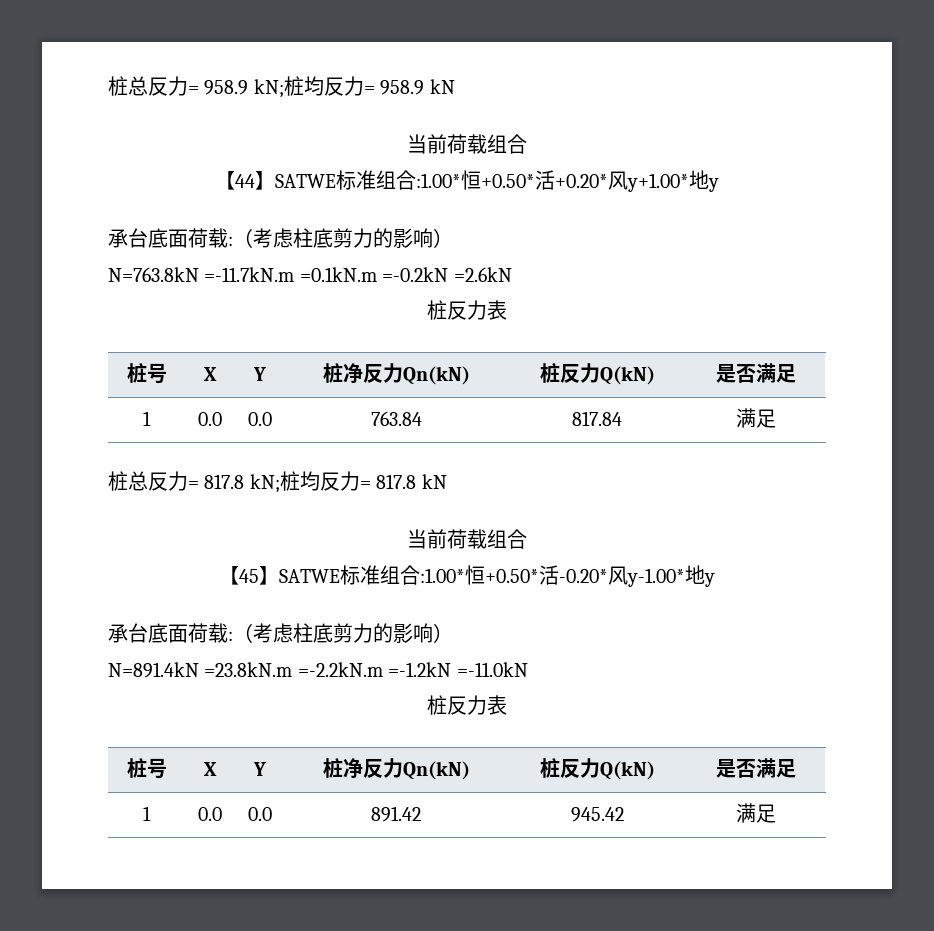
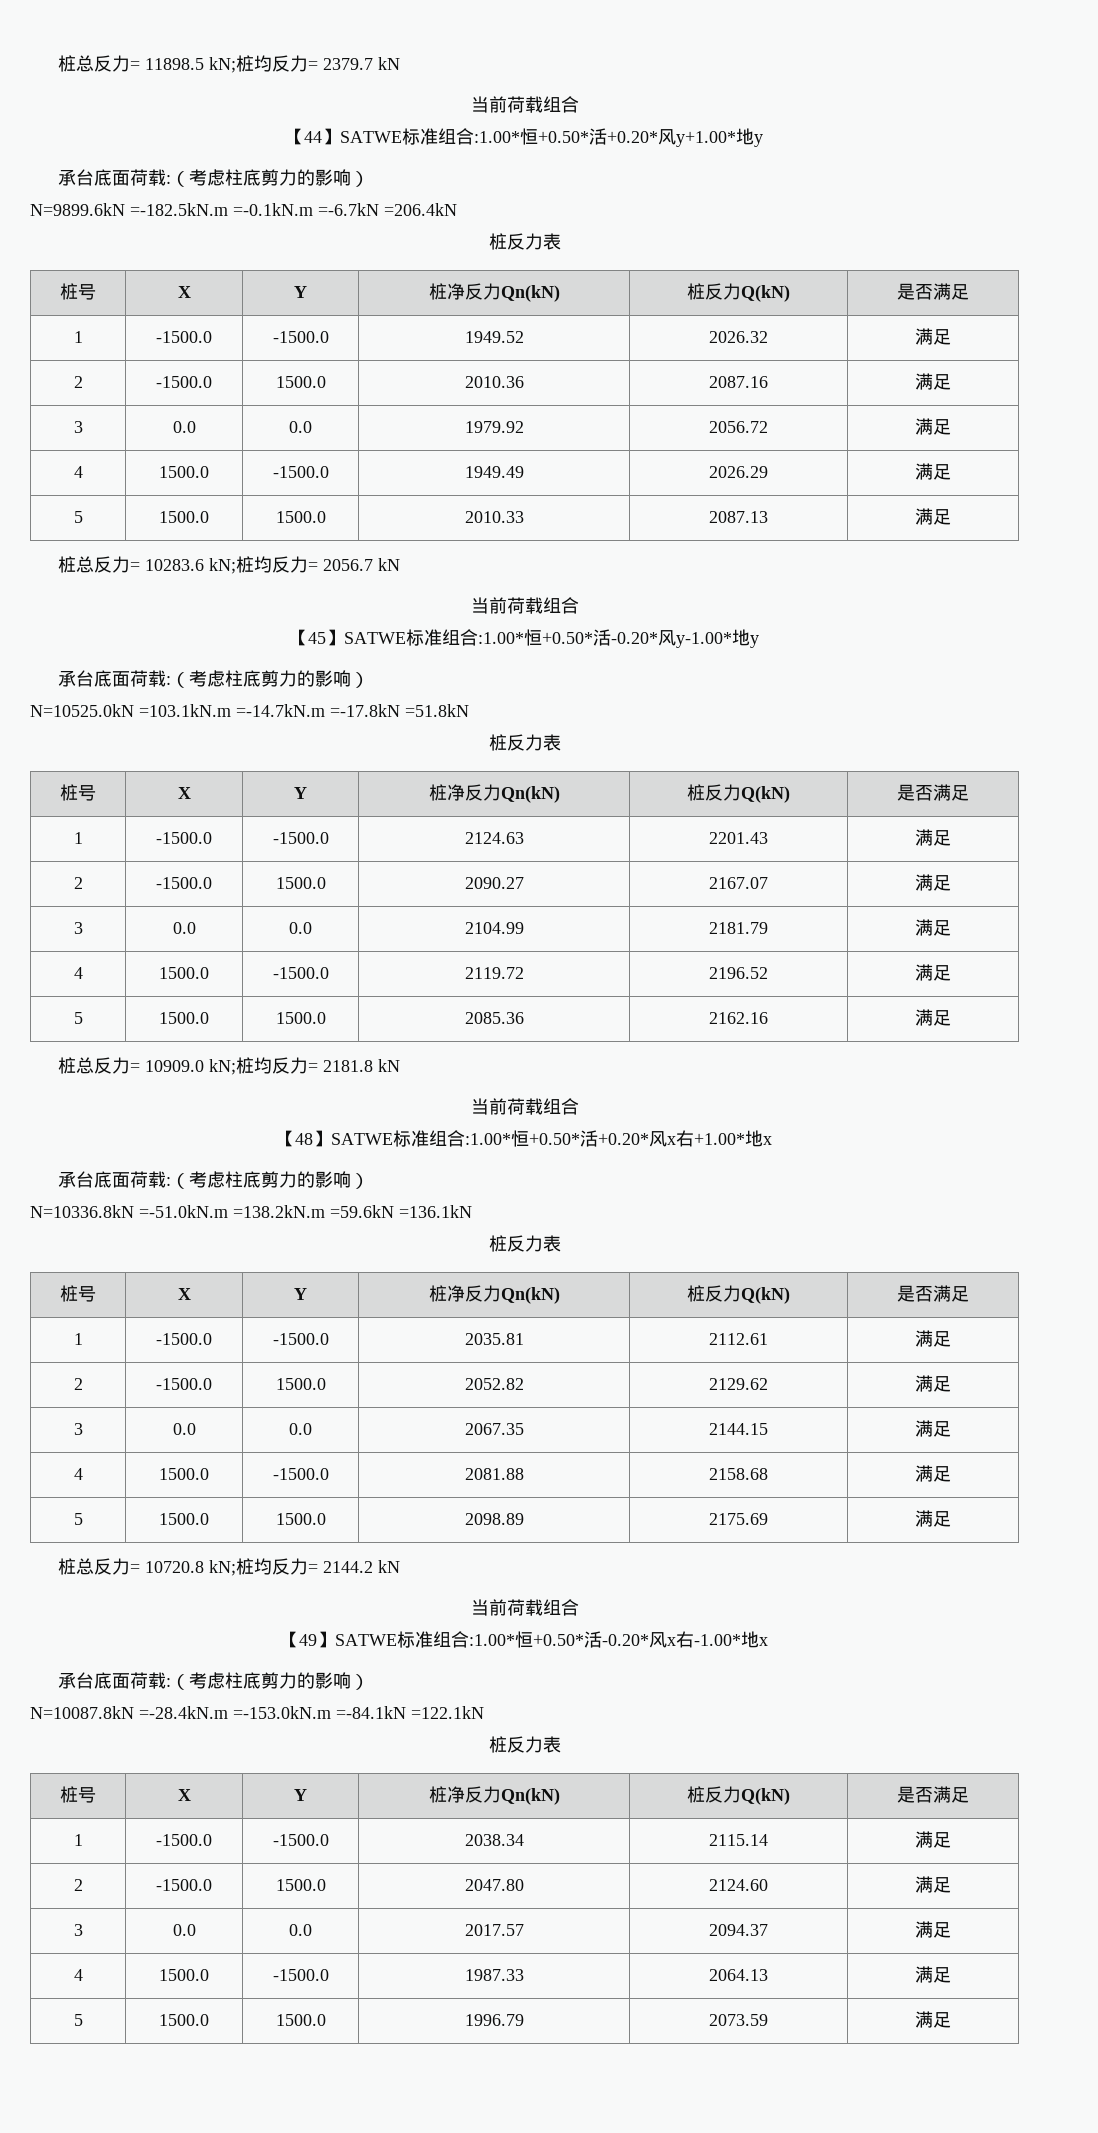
- 桩总反力= 958.9 kN;桩均反力= 958.9 kN
+ 桩总反力= 11898.5 kN;桩均反力= 2379.7 kN
- N=763.8kN =-11.7kN.m =0.1kN.m =-0.2kN =2.6kN
+ N=9899.6kN =-182.5kN.m =-0.1kN.m =-6.7kN =206.4kN
- 1 | 0.0 | 0.0 | 763.84 | 817.84 | 满足
- 桩总反力= 817.8 kN;桩均反力= 817.8 kN
+ 1 | -1500.0 | -1500.0 | 1949.52 | 2026.32 | 满足
+ 2 | -1500.0 | 1500.0 | 2010.36 | 2087.16 | 满足
+ 3 | 0.0 | 0.0 | 1979.92 | 2056.72 | 满足
+ 4 | 1500.0 | -1500.0 | 1949.49 | 2026.29 | 满足
+ 5 | 1500.0 | 1500.0 | 2010.33 | 2087.13 | 满足
+ 桩总反力= 10283.6 kN;桩均反力= 2056.7 kN
- N=891.4kN =23.8kN.m =-2.2kN.m =-1.2kN =-11.0kN
+ N=10525.0kN =103.1kN.m =-14.7kN.m =-17.8kN =51.8kN
- 1 | 0.0 | 0.0 | 891.42 | 945.42 | 满足
+ 1 | -1500.0 | -1500.0 | 2124.63 | 2201.43 | 满足
+ 2 | -1500.0 | 1500.0 | 2090.27 | 2167.07 | 满足
+ 3 | 0.0 | 0.0 | 2104.99 | 2181.79 | 满足
+ 4 | 1500.0 | -1500.0 | 2119.72 | 2196.52 | 满足
+ 5 | 1500.0 | 1500.0 | 2085.36 | 2162.16 | 满足
+ 桩总反力= 10909.0 kN;桩均反力= 2181.8 kN
+ 当前荷载组合
+ 【48】SATWE标准组合:1.00*恒+0.50*活+0.20*风x右+1.00*地x
+ 承台底面荷载:（考虑柱底剪力的影响）
+ N=10336.8kN =-51.0kN.m =138.2kN.m =59.6kN =136.1kN
+ 桩反力表
+ 桩号 | X | Y | 桩净反力Qn(kN) | 桩反力Q(kN) | 是否满足
+ 1 | -1500.0 | -1500.0 | 2035.81 | 2112.61 | 满足
+ 2 | -1500.0 | 1500.0 | 2052.82 | 2129.62 | 满足
+ 3 | 0.0 | 0.0 | 2067.35 | 2144.15 | 满足
+ 4 | 1500.0 | -1500.0 | 2081.88 | 2158.68 | 满足
+ 5 | 1500.0 | 1500.0 | 2098.89 | 2175.69 | 满足
+ 桩总反力= 10720.8 kN;桩均反力= 2144.2 kN
+ 当前荷载组合
+ 【49】SATWE标准组合:1.00*恒+0.50*活-0.20*风x右-1.00*地x
+ 承台底面荷载:（考虑柱底剪力的影响）
+ N=10087.8kN =-28.4kN.m =-153.0kN.m =-84.1kN =122.1kN
+ 桩反力表
+ 桩号 | X | Y | 桩净反力Qn(kN) | 桩反力Q(kN) | 是否满足
+ 1 | -1500.0 | -1500.0 | 2038.34 | 2115.14 | 满足
+ 2 | -1500.0 | 1500.0 | 2047.80 | 2124.60 | 满足
+ 3 | 0.0 | 0.0 | 2017.57 | 2094.37 | 满足
+ 4 | 1500.0 | -1500.0 | 1987.33 | 2064.13 | 满足
+ 5 | 1500.0 | 1500.0 | 1996.79 | 2073.59 | 满足

